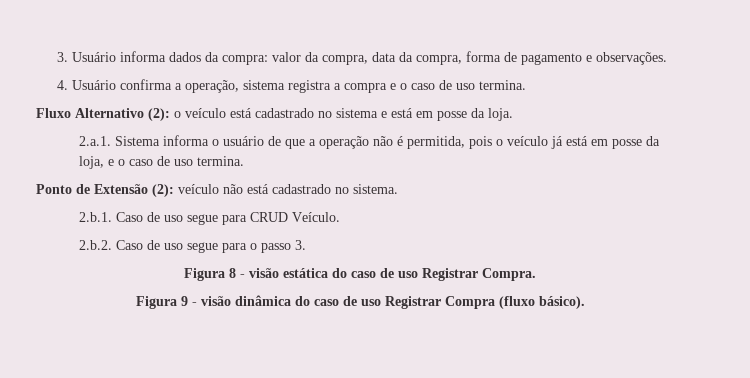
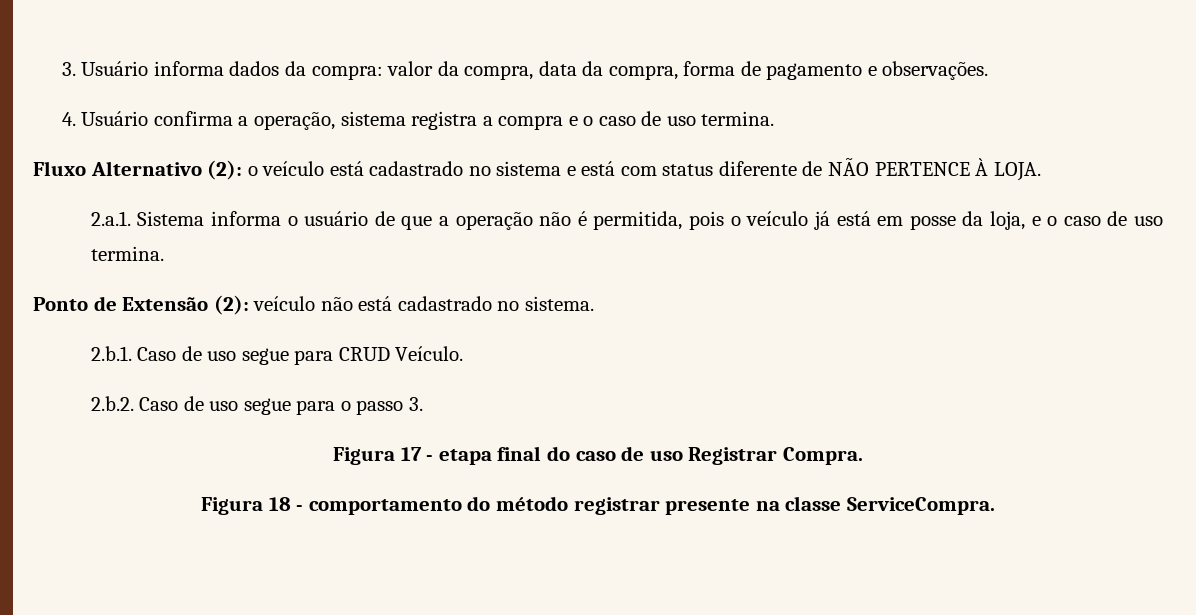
- Fluxo Alternativo (2): o veículo está cadastrado no sistema e está em posse da loja.
+ Fluxo Alternativo (2): o veículo está cadastrado no sistema e está com status diferente de NÃO PERTENCE À LOJA.
- Figura 8 - visão estática do caso de uso Registrar Compra.
+ Figura 17 - etapa final do caso de uso Registrar Compra.
- Figura 9 - visão dinâmica do caso de uso Registrar Compra (fluxo básico).
+ Figura 18 - comportamento do método registrar presente na classe ServiceCompra.

